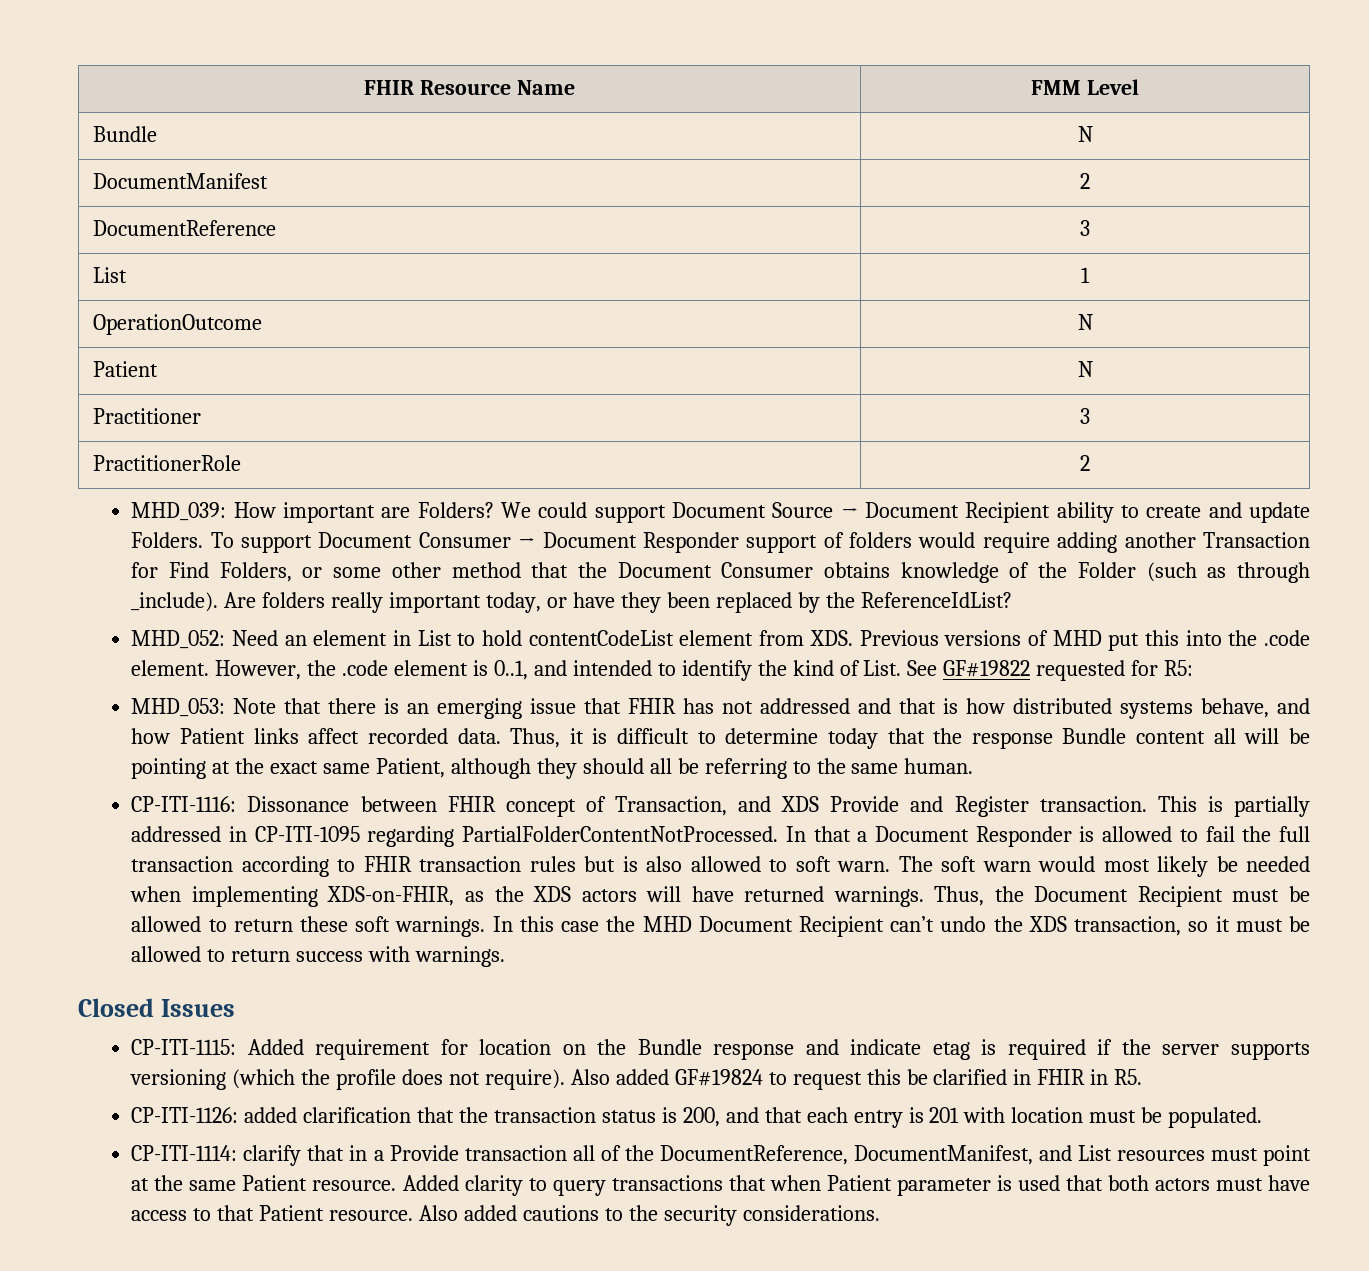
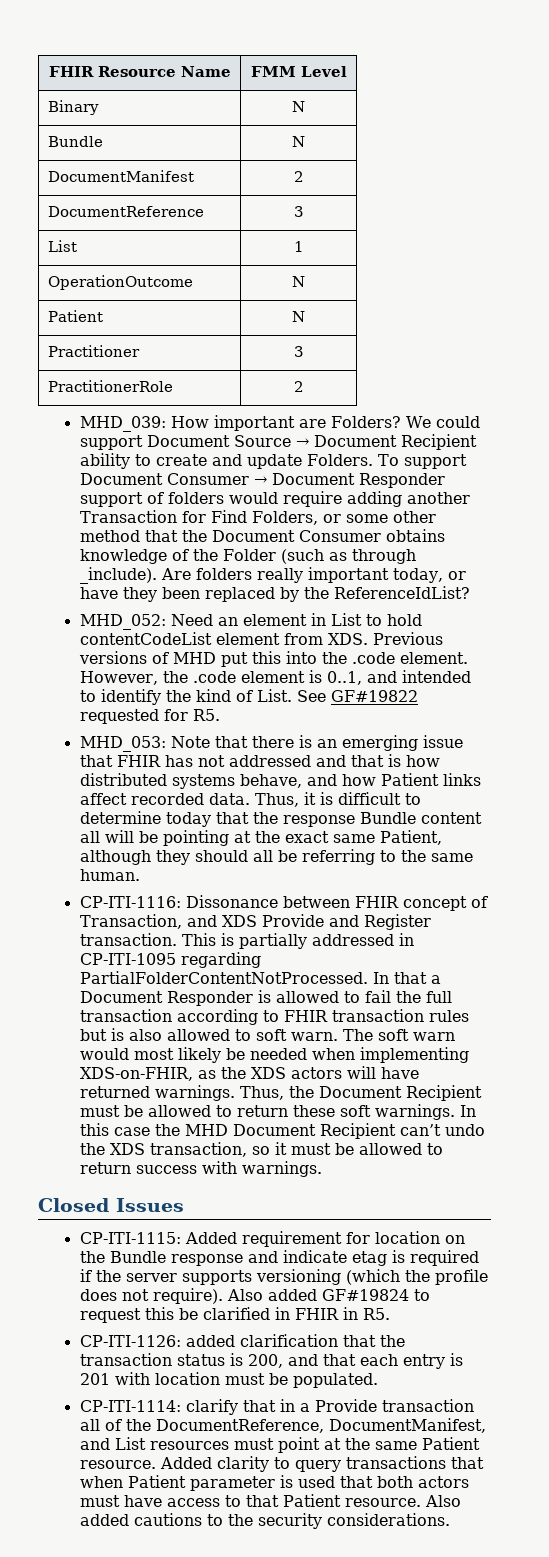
+ Binary | N
- See GF#19822 requested for R5:
+ See GF#19822 requested for R5.

